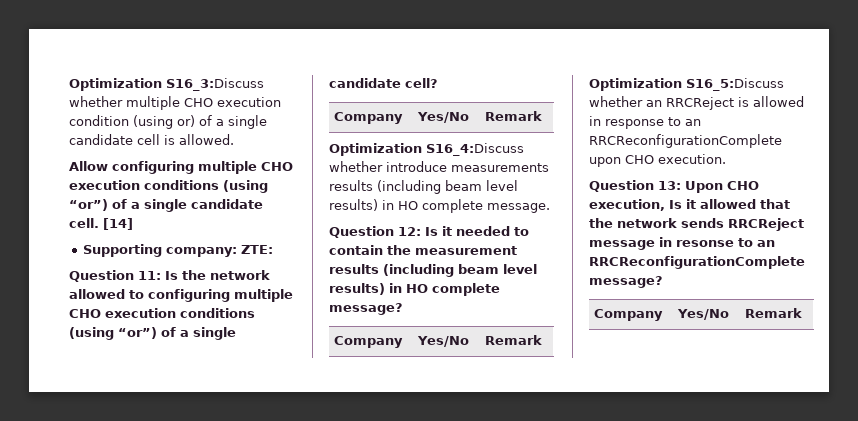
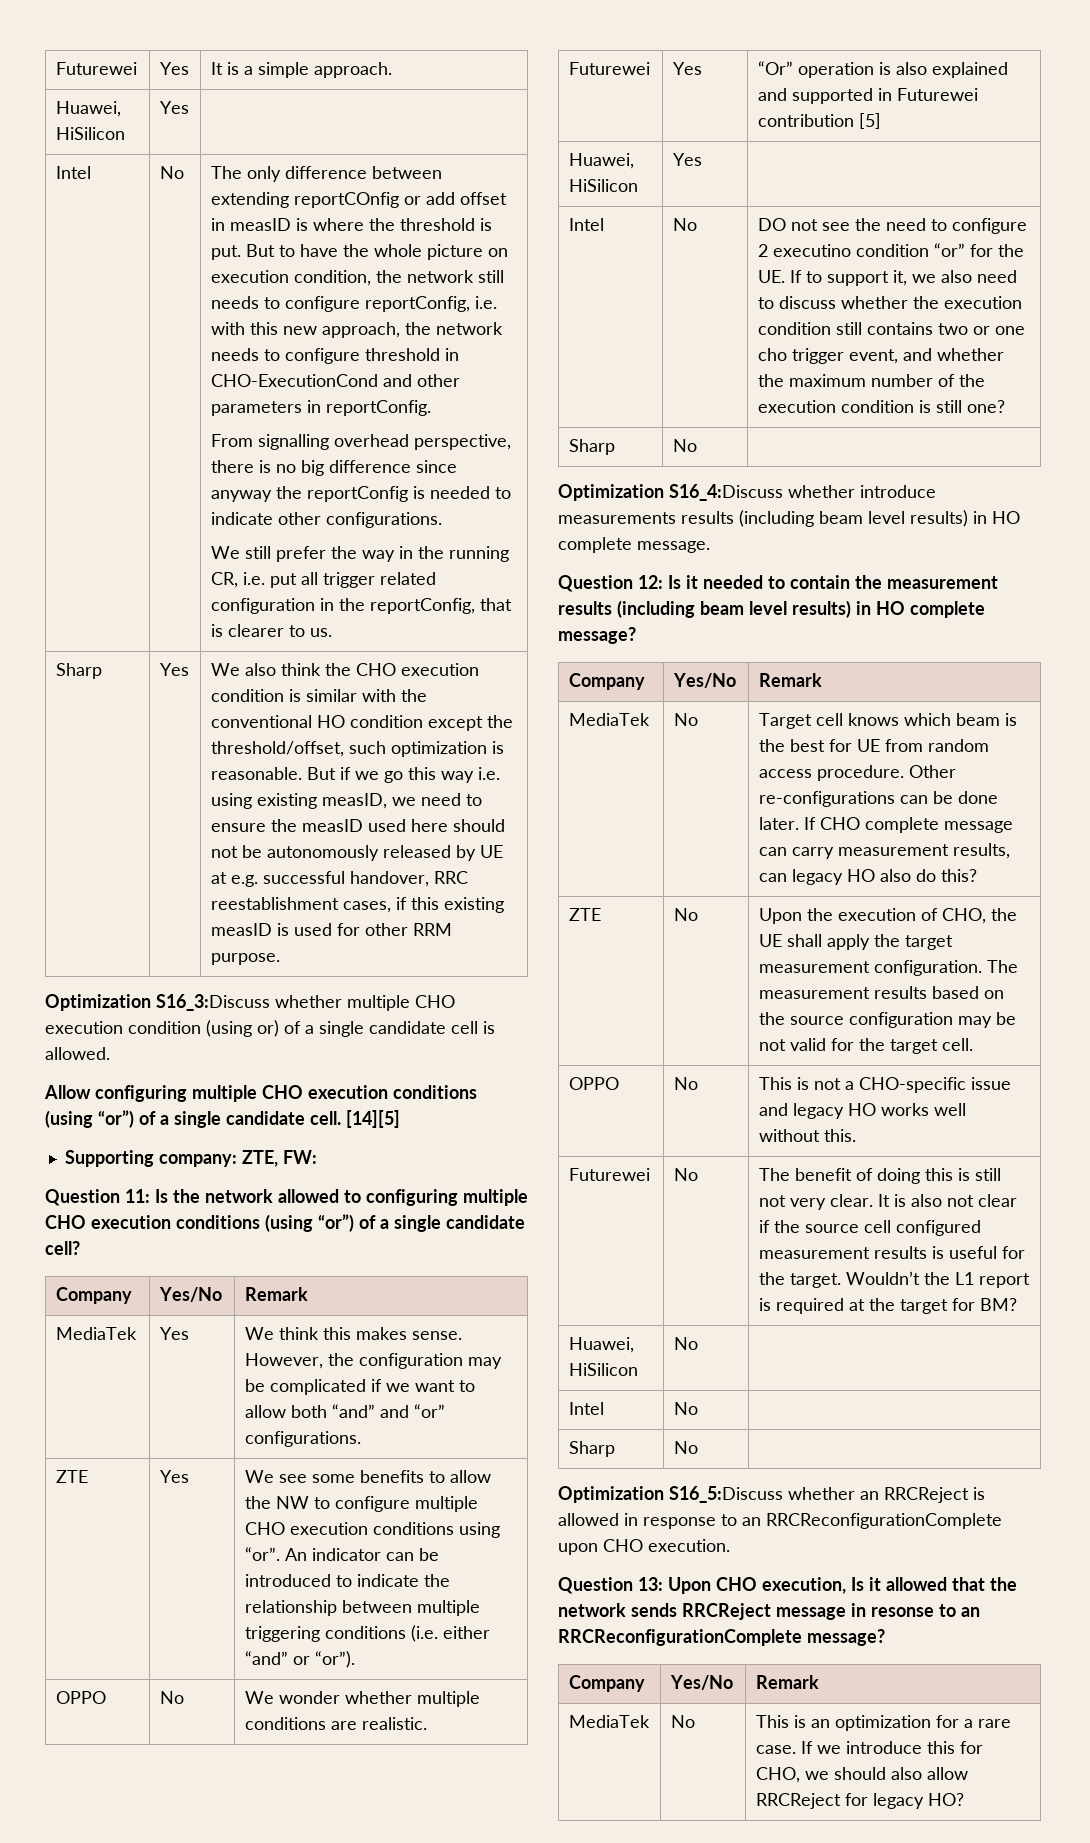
+ Futurewei | Yes | It is a simple approach.
+ Huawei, HiSilicon | Yes |
+ Intel | No | The only difference between extending reportCOnfig or add offset in measID is where the threshold is put. But to have the whole picture on execution condition, the network still needs to configure reportConfig, i.e. with this new approach, the network needs to configure threshold in CHO-ExecutionCond and other parameters in reportConfig.
+ From signalling overhead perspective, there is no big difference since anyway the reportConfig is needed to indicate other configurations.
+ We still prefer the way in the running CR, i.e. put all trigger related configuration in the reportConfig, that is clearer to us.
+ Sharp | Yes | We also think the CHO execution condition is similar with the conventional HO condition except the threshold/offset, such optimization is reasonable. But if we go this way i.e. using existing measID, we need to ensure the measID used here should not be autonomously released by UE at e.g. successful handover, RRC reestablishment cases, if this existing measID is used for other RRM purpose.
- [14]
+ [14][5]
- Supporting company: ZTE:
+ Supporting company: ZTE, FW:
+ MediaTek | Yes | We think this makes sense. However, the configuration may be complicated if we want to allow both “and” and “or” configurations.
+ ZTE | Yes | We see some benefits to allow the NW to configure multiple CHO execution conditions using “or”. An indicator can be introduced to indicate the relationship between multiple triggering conditions (i.e. either “and” or “or”).
+ OPPO | No | We wonder whether multiple conditions are realistic.
+ Futurewei | Yes | “Or” operation is also explained and supported in Futurewei contribution [5]
+ Huawei, HiSilicon | Yes |
+ Intel | No | DO not see the need to configure 2 executino condition “or” for the UE. If to support it, we also need to discuss whether the execution condition still contains two or one cho trigger event, and whether the maximum number of the execution condition is still one?
+ Sharp | No |
+ MediaTek | No | Target cell knows which beam is the best for UE from random access procedure. Other re-configurations can be done later. If CHO complete message can carry measurement results, can legacy HO also do this?
+ ZTE | No | Upon the execution of CHO, the UE shall apply the target measurement configuration. The measurement results based on the source configuration may be not valid for the target cell.
+ OPPO | No | This is not a CHO-specific issue and legacy HO works well without this.
+ Futurewei | No | The benefit of doing this is still not very clear. It is also not clear if the source cell configured measurement results is useful for the target. Wouldn’t the L1 report is required at the target for BM?
+ Huawei, HiSilicon | No |
+ Intel | No |
+ Sharp | No |
+ MediaTek | No | This is an optimization for a rare case. If we introduce this for CHO, we should also allow RRCReject for legacy HO?

